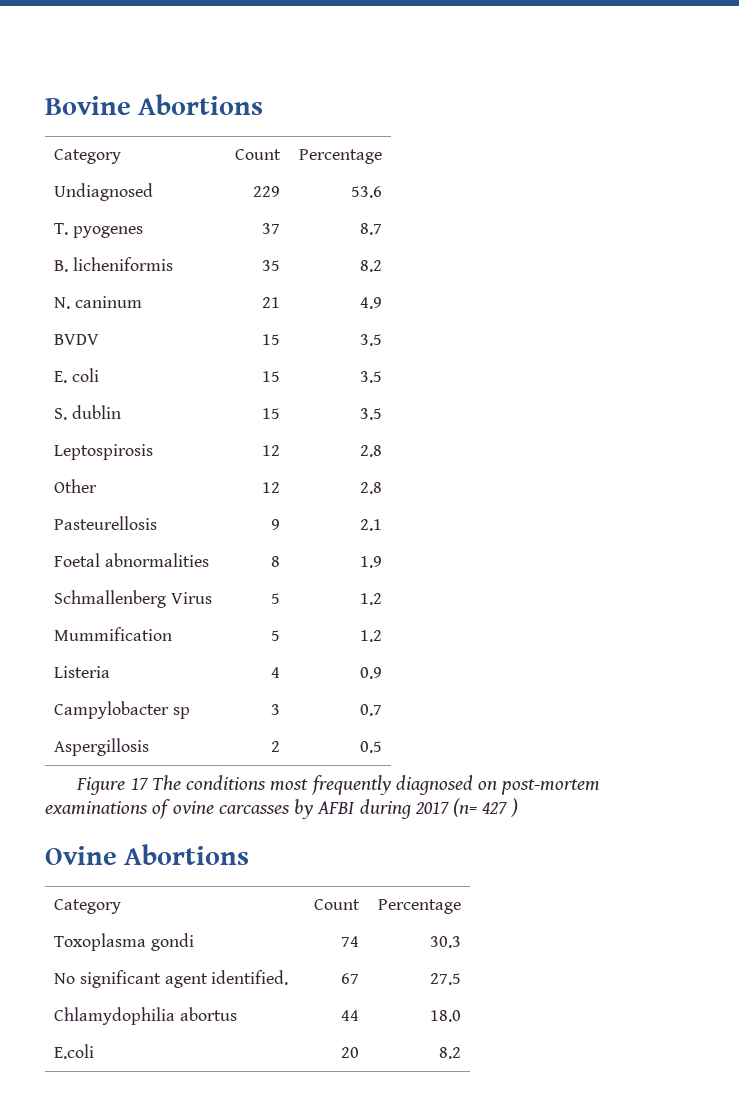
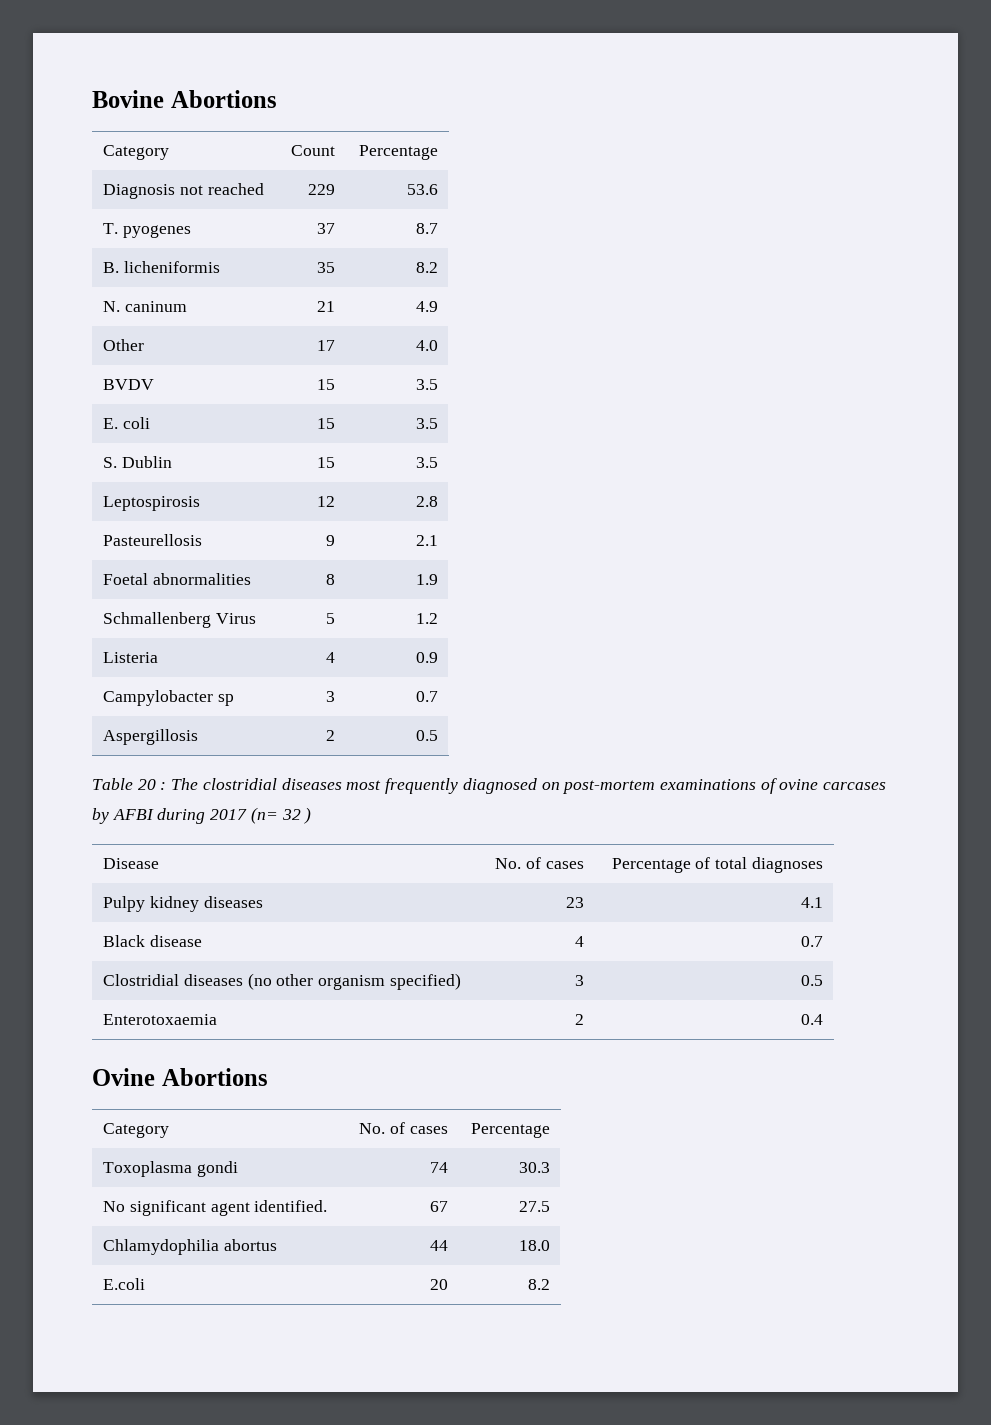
- Undiagnosed | 229 | 53.6
+ Diagnosis not reached | 229 | 53.6
+ Other | 17 | 4.0
- S. dublin | 15 | 3.5
+ S. Dublin | 15 | 3.5
- Other | 12 | 2.8
- Mummification | 5 | 1.2
- Figure 17 The conditions most frequently diagnosed on post-mortem examinations of ovine carcasses by AFBI during 2017 (n= 427 )
+ Table 20 : The clostridial diseases most frequently diagnosed on post-mortem examinations of ovine carcases by AFBI during 2017 (n= 32 )
+ Disease | No. of cases | Percentage of total diagnoses
+ Pulpy kidney diseases | 23 | 4.1
+ Black disease | 4 | 0.7
+ Clostridial diseases (no other organism specified) | 3 | 0.5
+ Enterotoxaemia | 2 | 0.4
  Ovine Abortions
- Category | Count | Percentage
+ Category | No. of cases | Percentage

